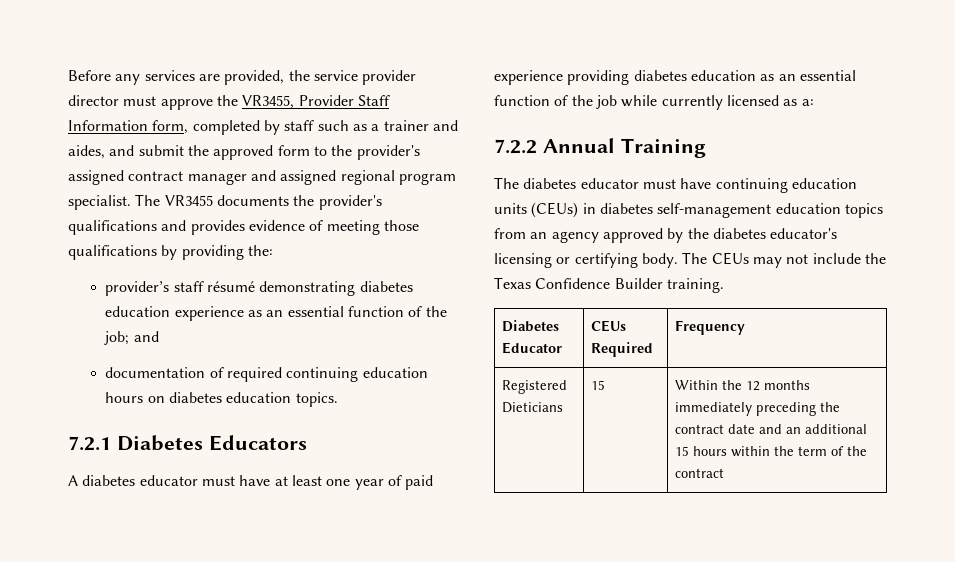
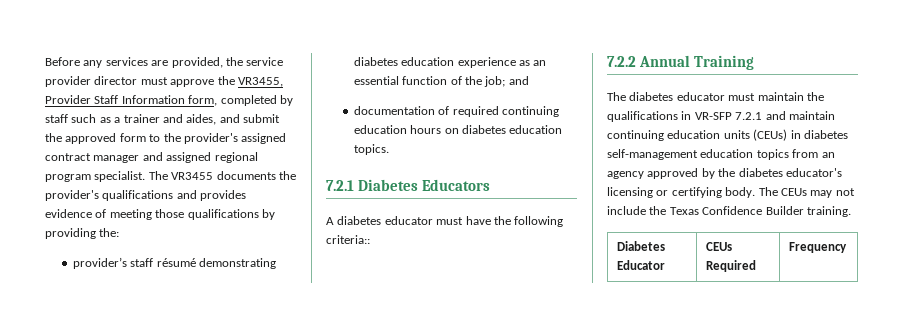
- A diabetes educator must have at least one year of paid experience providing diabetes education as an essential function of the job while currently licensed as a:
+ A diabetes educator must have the following criteria::
- The diabetes educator must have continuing education units (CEUs) in diabetes self-management education topics from an agency approved by the diabetes educator's licensing or certifying body.
+ The diabetes educator must maintain the qualifications in VR-SFP 7.2.1 and maintain continuing education units (CEUs) in diabetes self-management education topics from an agency approved by the diabetes educator's licensing or certifying body.
- Registered Dieticians | 15 | Within the 12 months immediately preceding the contract date and an additional 15 hours within the term of the contract

